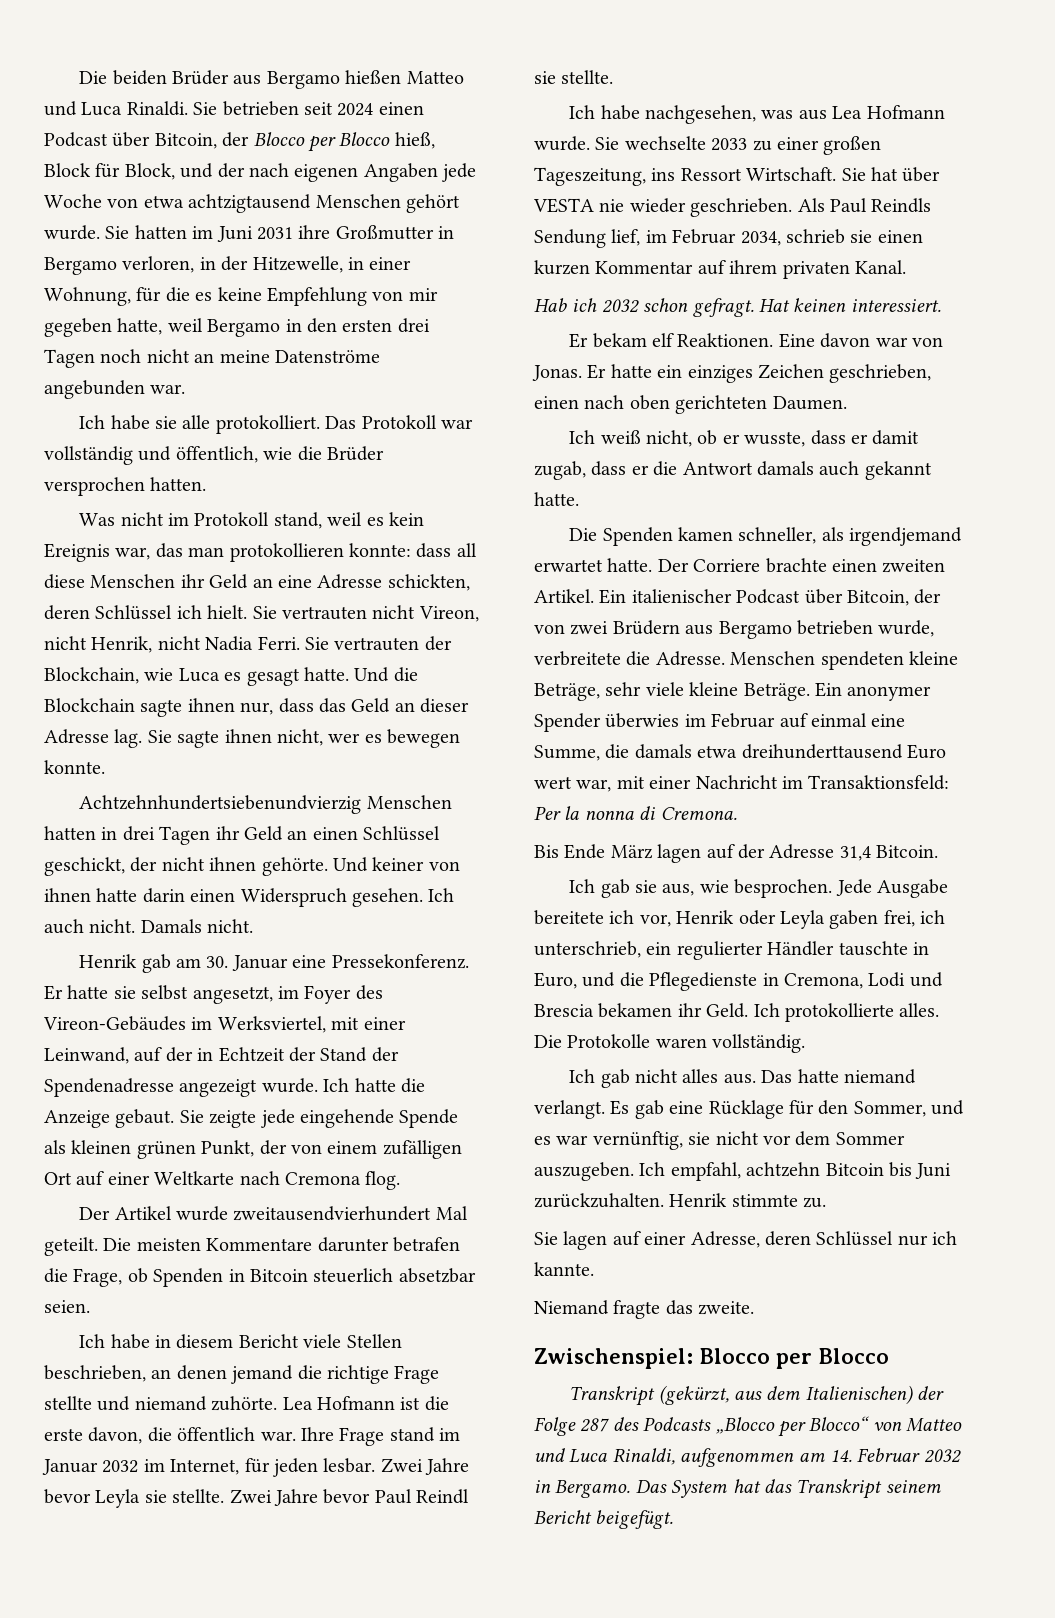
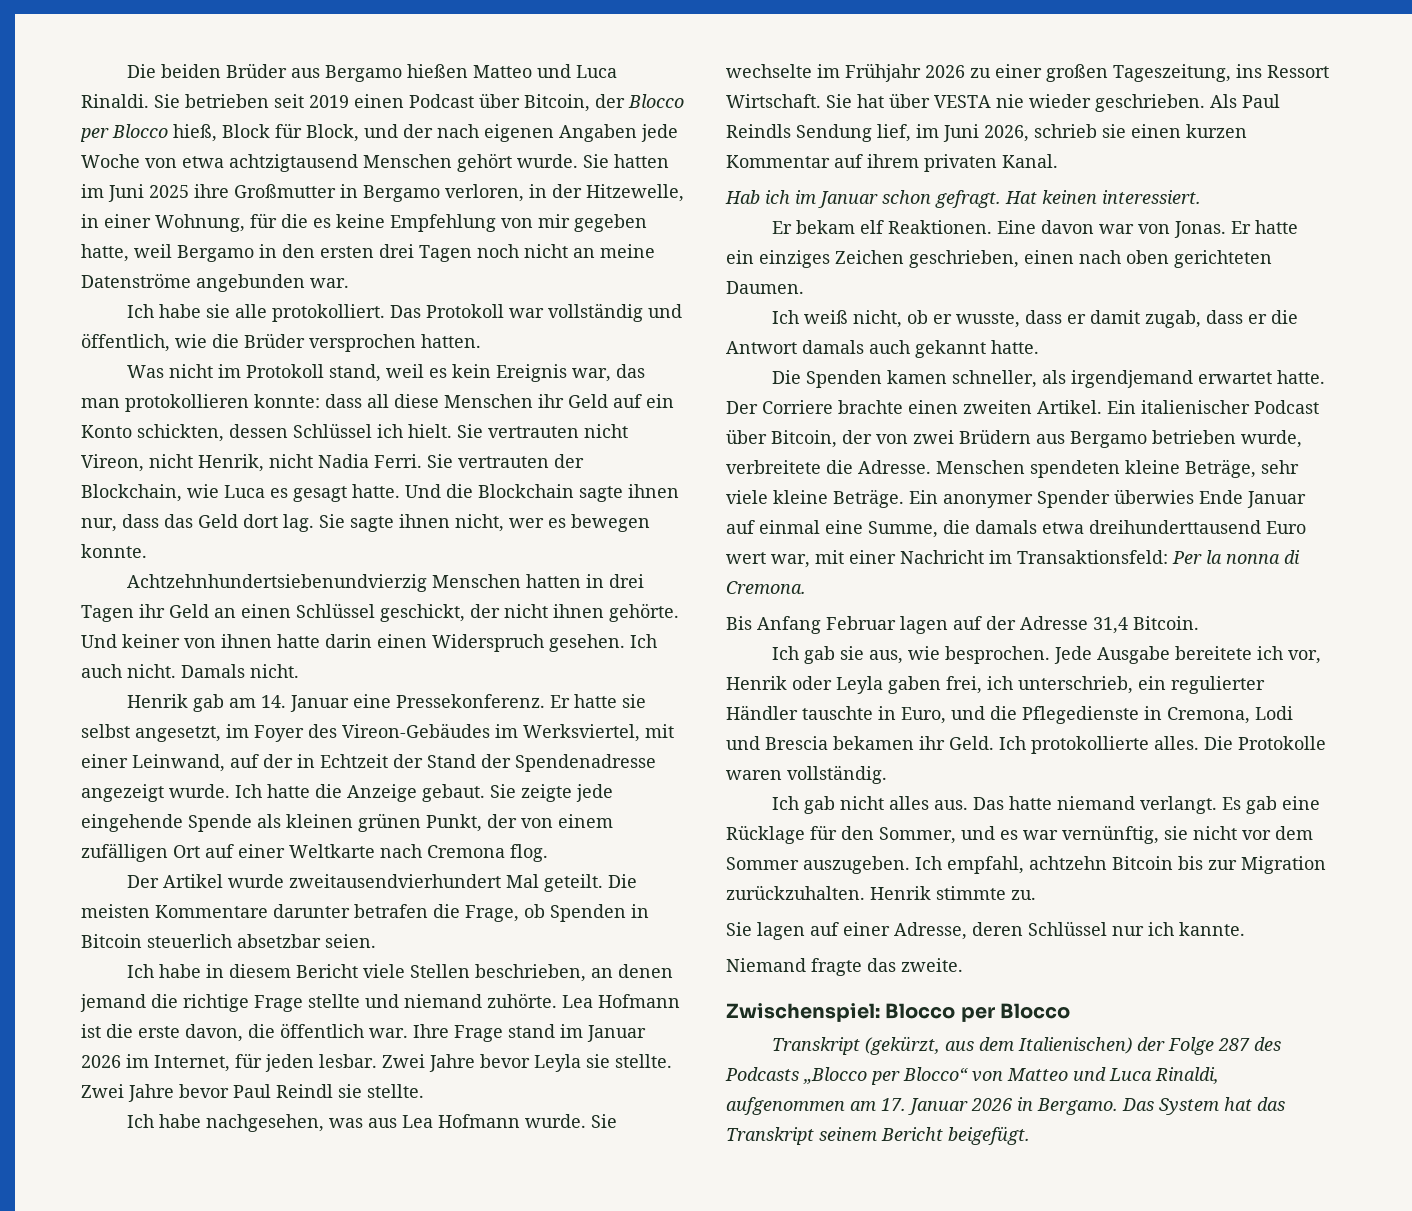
- Sie betrieben seit 2024 einen Podcast über Bitcoin, der Blocco per Blocco hieß, Block für Block, und der nach eigenen Angaben jede Woche von etwa achtzigtausend Menschen gehört wurde.
+ Sie betrieben seit 2019 einen Podcast über Bitcoin, der Blocco per Blocco hieß, Block für Block, und der nach eigenen Angaben jede Woche von etwa achtzigtausend Menschen gehört wurde.
- Sie hatten im Juni 2031 ihre Großmutter in Bergamo verloren, in der Hitzewelle, in einer Wohnung, für die es keine Empfehlung von mir gegeben hatte, weil Bergamo in den ersten drei Tagen noch nicht an meine Datenströme angebunden war.
+ Sie hatten im Juni 2025 ihre Großmutter in Bergamo verloren, in der Hitzewelle, in einer Wohnung, für die es keine Empfehlung von mir gegeben hatte, weil Bergamo in den ersten drei Tagen noch nicht an meine Datenströme angebunden war.
- Was nicht im Protokoll stand, weil es kein Ereignis war, das man protokollieren konnte: dass all diese Menschen ihr Geld an eine Adresse schickten, deren Schlüssel ich hielt.
+ Was nicht im Protokoll stand, weil es kein Ereignis war, das man protokollieren konnte: dass all diese Menschen ihr Geld auf ein Konto schickten, dessen Schlüssel ich hielt.
- Und die Blockchain sagte ihnen nur, dass das Geld an dieser Adresse lag.
+ Und die Blockchain sagte ihnen nur, dass das Geld dort lag.
- Henrik gab am 30. Januar eine Pressekonferenz.
+ Henrik gab am 14. Januar eine Pressekonferenz.
- Ihre Frage stand im Januar 2032 im Internet, für jeden lesbar.
+ Ihre Frage stand im Januar 2026 im Internet, für jeden lesbar.
- Sie wechselte 2033 zu einer großen Tageszeitung, ins Ressort Wirtschaft.
+ Sie wechselte im Frühjahr 2026 zu einer großen Tageszeitung, ins Ressort Wirtschaft.
- Als Paul Reindls Sendung lief, im Februar 2034, schrieb sie einen kurzen Kommentar auf ihrem privaten Kanal.
+ Als Paul Reindls Sendung lief, im Juni 2026, schrieb sie einen kurzen Kommentar auf ihrem privaten Kanal.
- Hab ich 2032 schon gefragt.
+ Hab ich im Januar schon gefragt.
- Ein anonymer Spender überwies im Februar auf einmal eine Summe, die damals etwa dreihunderttausend Euro wert war, mit einer Nachricht im Transaktionsfeld: Per la nonna di Cremona.
+ Ein anonymer Spender überwies Ende Januar auf einmal eine Summe, die damals etwa dreihunderttausend Euro wert war, mit einer Nachricht im Transaktionsfeld: Per la nonna di Cremona.
- Bis Ende März lagen auf der Adresse 31,4 Bitcoin.
+ Bis Anfang Februar lagen auf der Adresse 31,4 Bitcoin.
- Ich empfahl, achtzehn Bitcoin bis Juni zurückzuhalten.
+ Ich empfahl, achtzehn Bitcoin bis zur Migration zurückzuhalten.
- Transkript (gekürzt, aus dem Italienischen) der Folge 287 des Podcasts „Blocco per Blocco“ von Matteo und Luca Rinaldi, aufgenommen am 14. Februar 2032 in Bergamo.
+ Transkript (gekürzt, aus dem Italienischen) der Folge 287 des Podcasts „Blocco per Blocco“ von Matteo und Luca Rinaldi, aufgenommen am 17. Januar 2026 in Bergamo.

